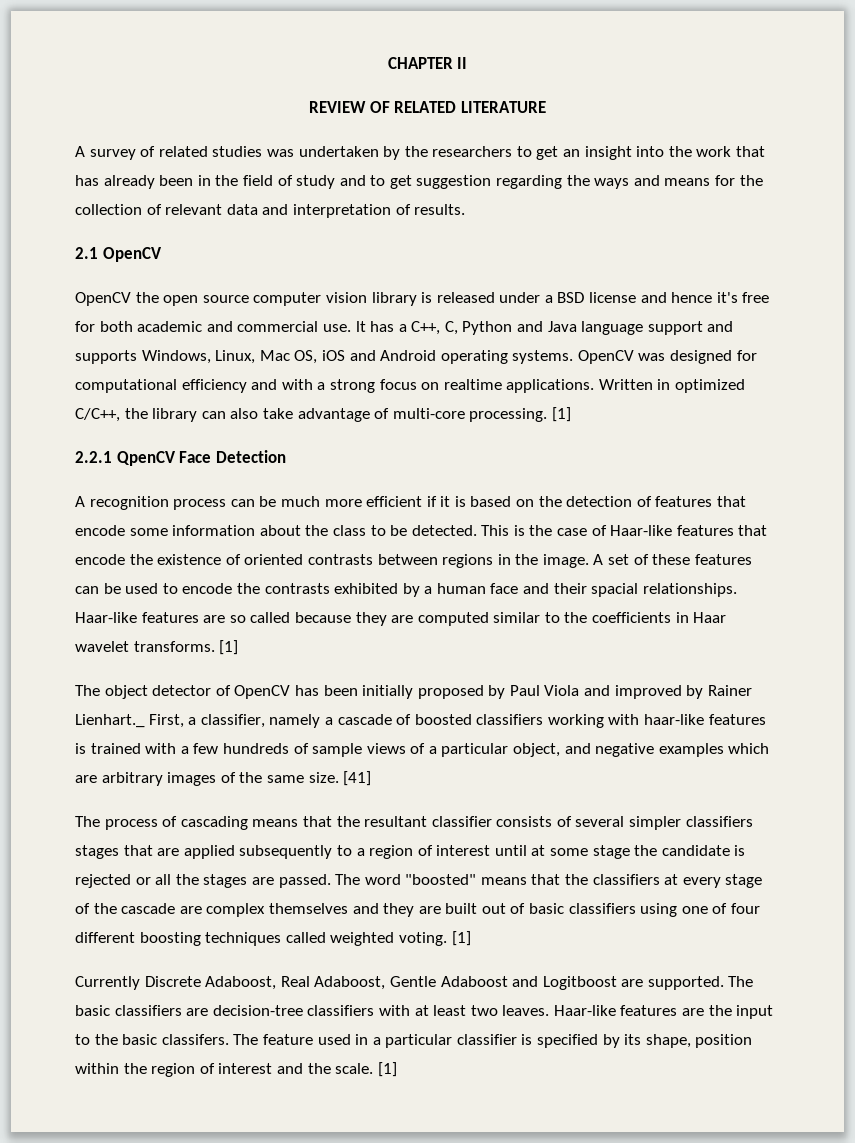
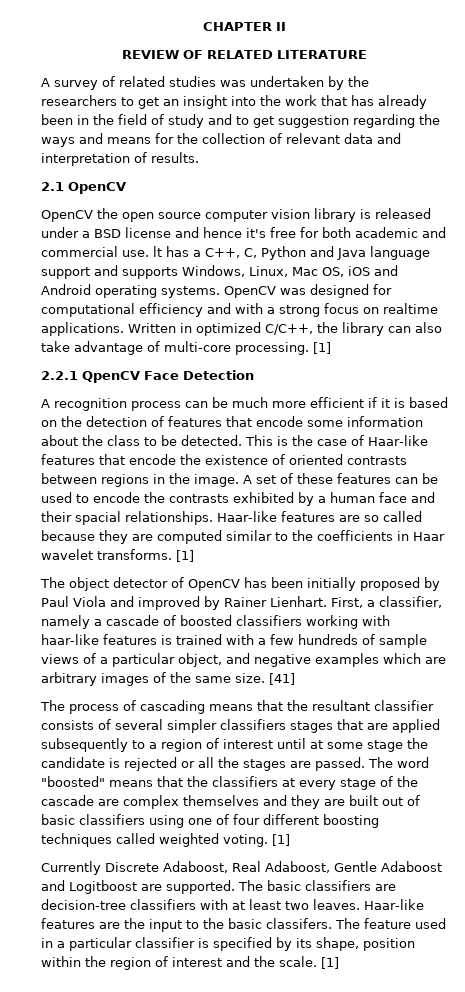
- The object detector of OpenCV has been initially proposed by Paul Viola and improved by Rainer Lienhart._ First, a classifier, namely a cascade of boosted classifiers working with haar-like features is trained with a few hundreds of sample views of a particular object, and negative examples which are arbitrary images of the same size.
+ The object detector of OpenCV has been initially proposed by Paul Viola and improved by Rainer Lienhart. First, a classifier, namely a cascade of boosted classifiers working with haar-like features is trained with a few hundreds of sample views of a particular object, and negative examples which are arbitrary images of the same size.

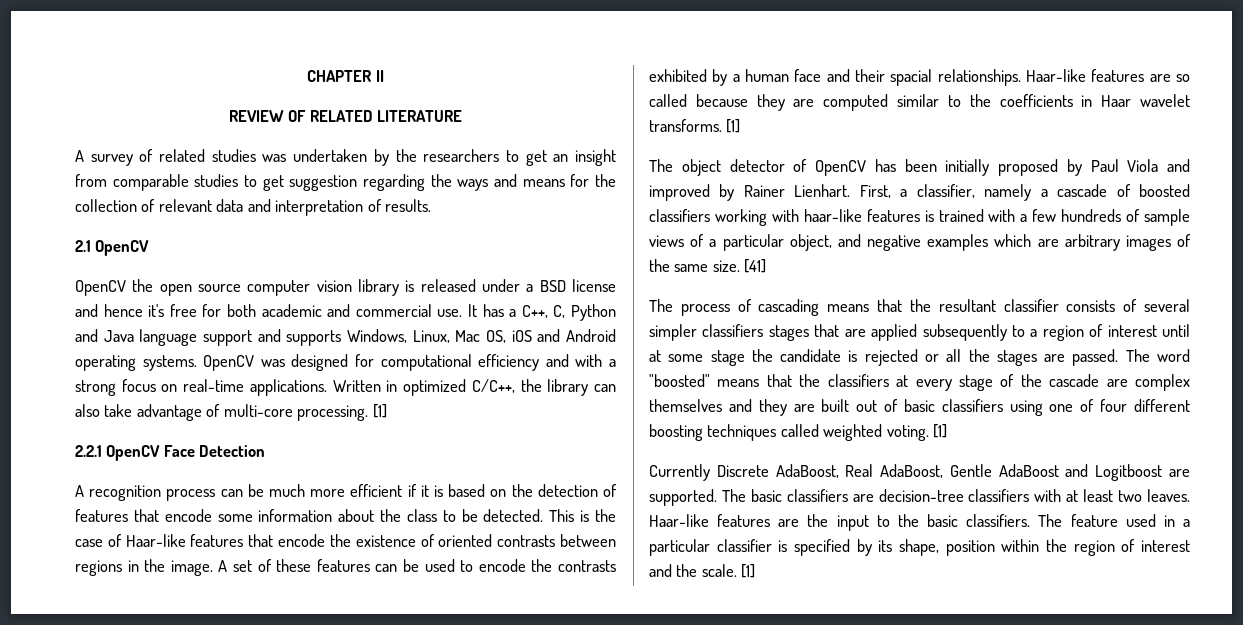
- A survey of related studies was undertaken by the researchers to get an insight into the work that has already been in the field of study and to get suggestion regarding the ways and means for the collection of relevant data and interpretation of results.
+ A survey of related studies was undertaken by the researchers to get an insight from comparable studies to get suggestion regarding the ways and means for the collection of relevant data and interpretation of results.
- OpenCV was designed for computational efficiency and with a strong focus on realtime applications.
+ OpenCV was designed for computational efficiency and with a strong focus on real-time applications.
- 2.2.1 QpenCV Face Detection
+ 2.2.1 OpenCV Face Detection
- Currently Discrete Adaboost, Real Adaboost, Gentle Adaboost and Logitboost are supported.
+ Currently Discrete AdaBoost, Real AdaBoost, Gentle AdaBoost and Logitboost are supported.
- Haar-like features are the input to the basic classifers.
+ Haar-like features are the input to the basic classifiers.

